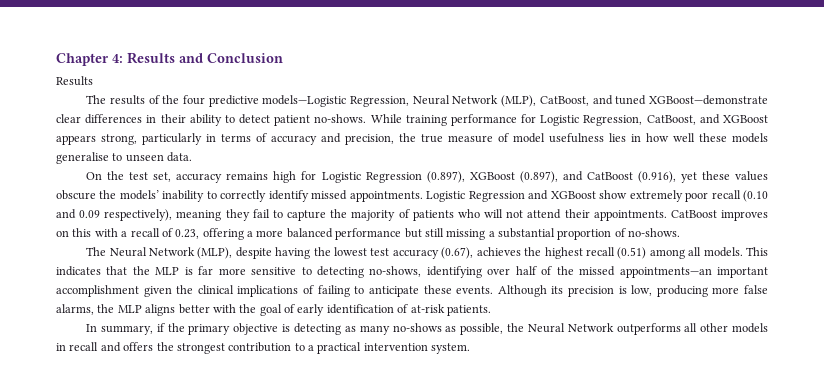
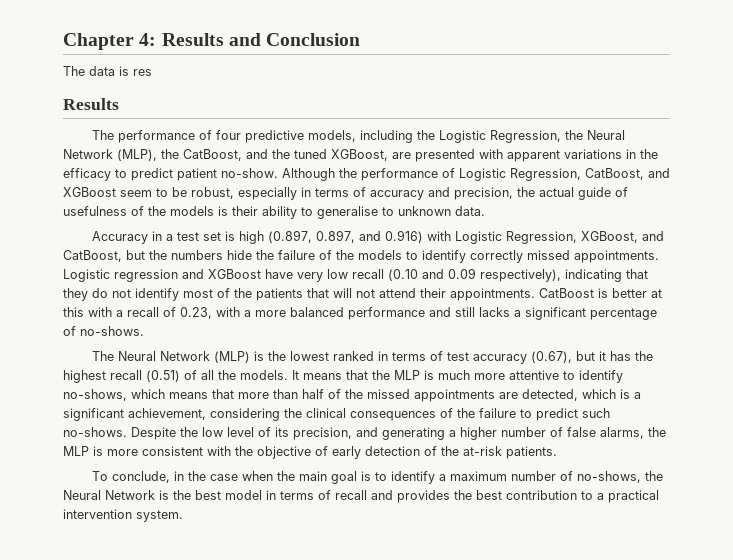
  Chapter 4: Results and Conclusion
+ The data is res
  Results
- The results of the four predictive models—Logistic Regression, Neural Network (MLP), CatBoost, and tuned XGBoost—demonstrate clear differences in their ability to detect patient no-shows. While training performance for Logistic Regression, CatBoost, and XGBoost appears strong, particularly in terms of accuracy and precision, the true measure of model usefulness lies in how well these models generalise to unseen data.
+ The performance of four predictive models, including the Logistic Regression, the Neural Network (MLP), the CatBoost, and the tuned XGBoost, are presented with apparent variations in the efficacy to predict patient no-show. Although the performance of Logistic Regression, CatBoost, and XGBoost seem to be robust, especially in terms of accuracy and precision, the actual guide of usefulness of the models is their ability to generalise to unknown data.
- On the test set, accuracy remains high for Logistic Regression (0.897), XGBoost (0.897), and CatBoost (0.916), yet these values obscure the models’ inability to correctly identify missed appointments.
+ Accuracy in a test set is high (0.897, 0.897, and 0.916) with Logistic Regression, XGBoost, and CatBoost, but the numbers hide the failure of the models to identify correctly missed appointments.
- Logistic Regression and XGBoost show extremely poor recall (0.10 and 0.09 respectively), meaning they fail to capture the majority of patients who will not attend their appointments.
+ Logistic regression and XGBoost have very low recall (0.10 and 0.09 respectively), indicating that they do not identify most of the patients that will not attend their appointments.
- CatBoost improves on this with a recall of 0.23, offering a more balanced performance but still missing a substantial proportion of no-shows.
+ CatBoost is better at this with a recall of 0.23, with a more balanced performance and still lacks a significant percentage of no-shows.
- The Neural Network (MLP), despite having the lowest test accuracy (0.67), achieves the highest recall (0.51) among all models. This indicates that the MLP is far more sensitive to detecting no-shows, identifying over half of the missed appointments—an important accomplishment given the clinical implications of failing to anticipate these events. Although its precision is low, producing more false alarms, the MLP aligns better with the goal of early identification of at-risk patients.
+ The Neural Network (MLP) is the lowest ranked in terms of test accuracy (0.67), but it has the highest recall (0.51) of all the models. It means that the MLP is much more attentive to identify no-shows, which means that more than half of the missed appointments are detected, which is a significant achievement, considering the clinical consequences of the failure to predict such no-shows. Despite the low level of its precision, and generating a higher number of false alarms, the MLP is more consistent with the objective of early detection of the at-risk patients.
- In summary, if the primary objective is detecting as many no-shows as possible, the Neural Network outperforms all other models in recall and offers the strongest contribution to a practical intervention system.
+ To conclude, in the case when the main goal is to identify a maximum number of no-shows, the Neural Network is the best model in terms of recall and provides the best contribution to a practical intervention system.

